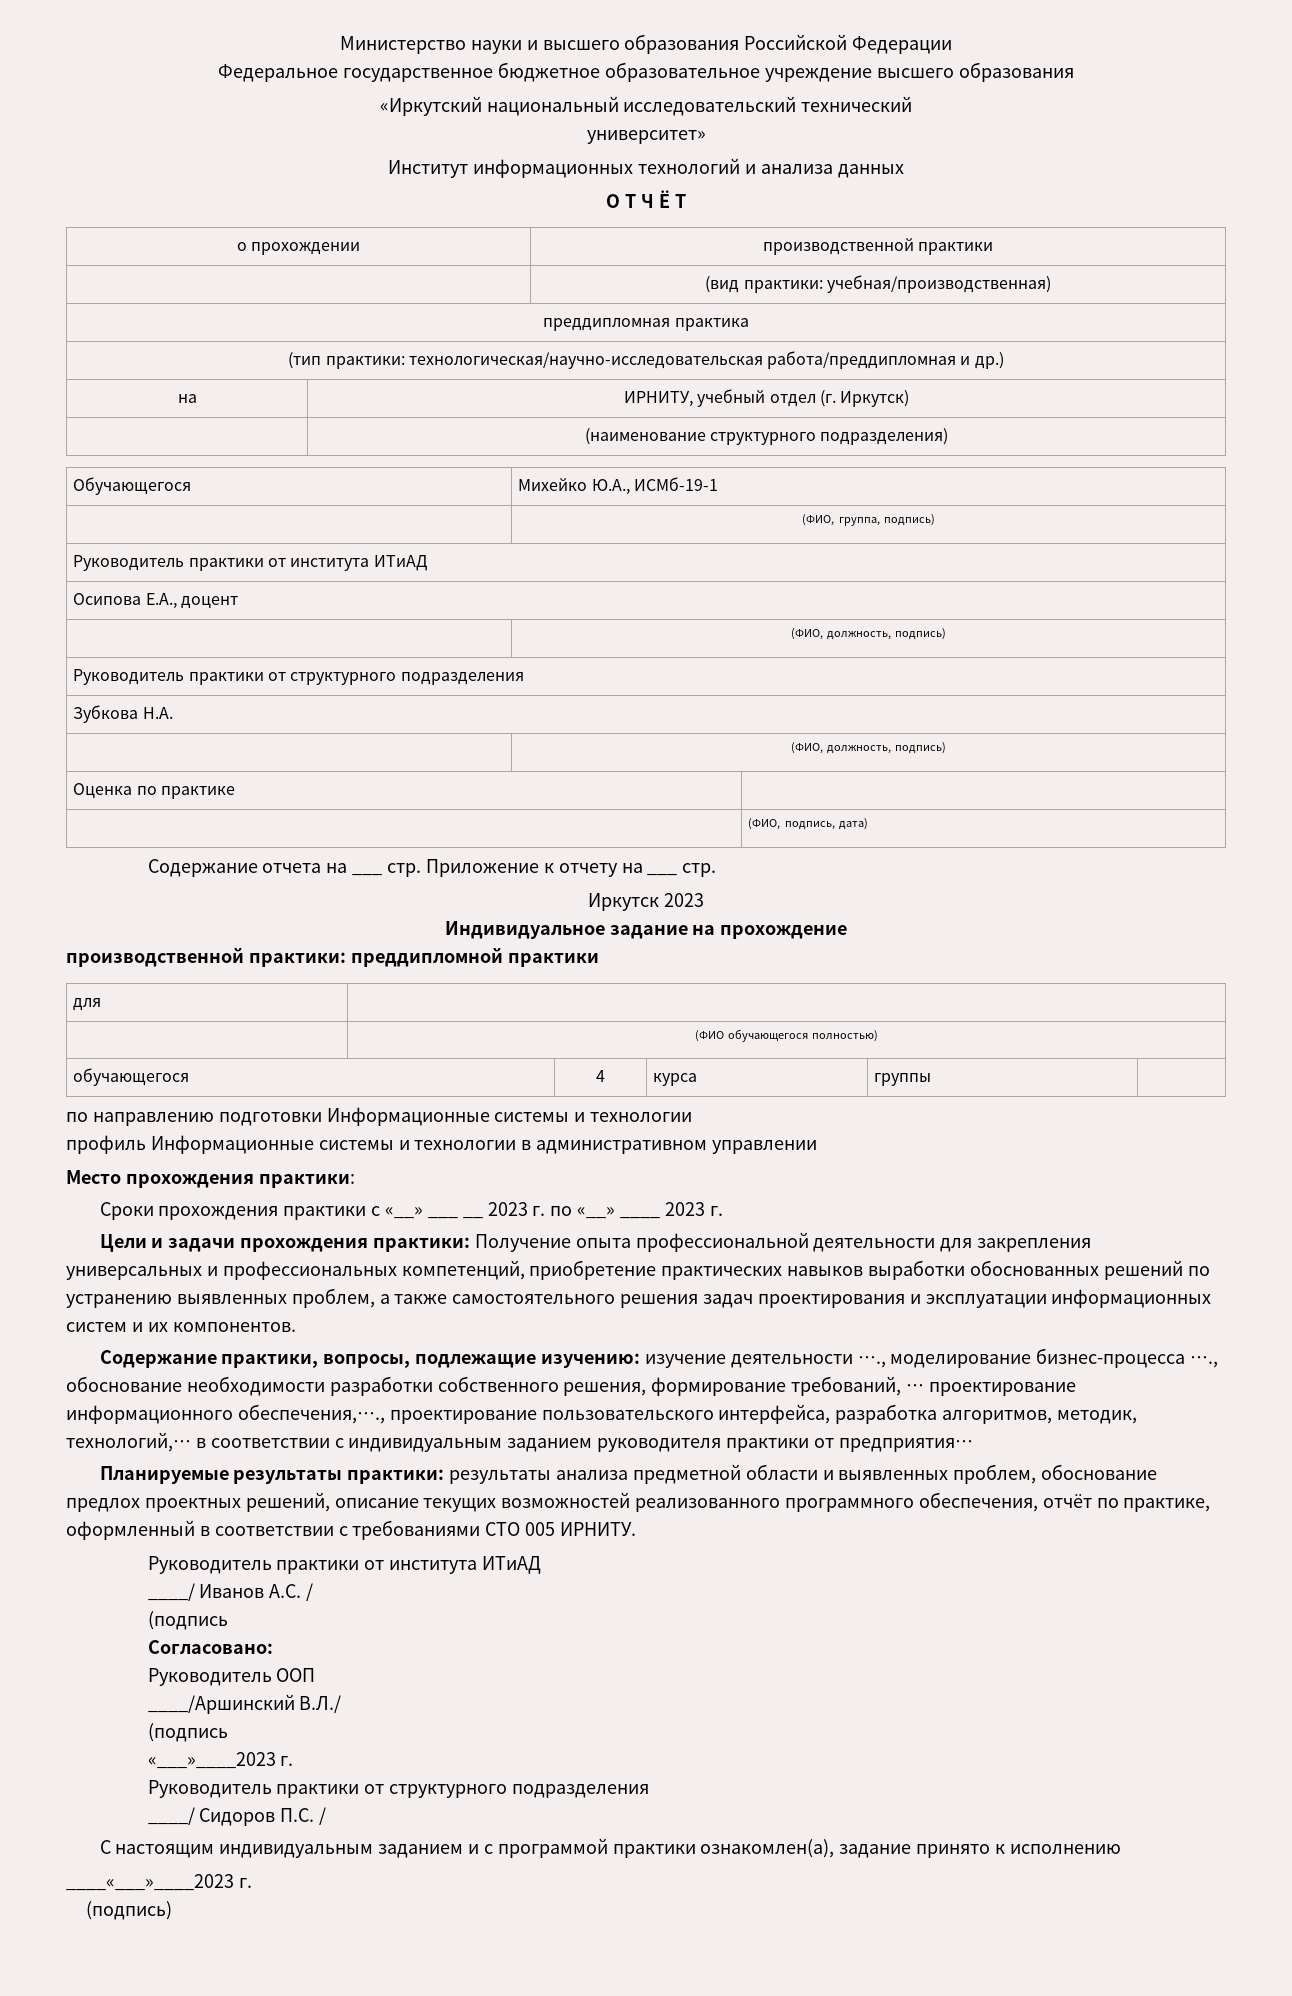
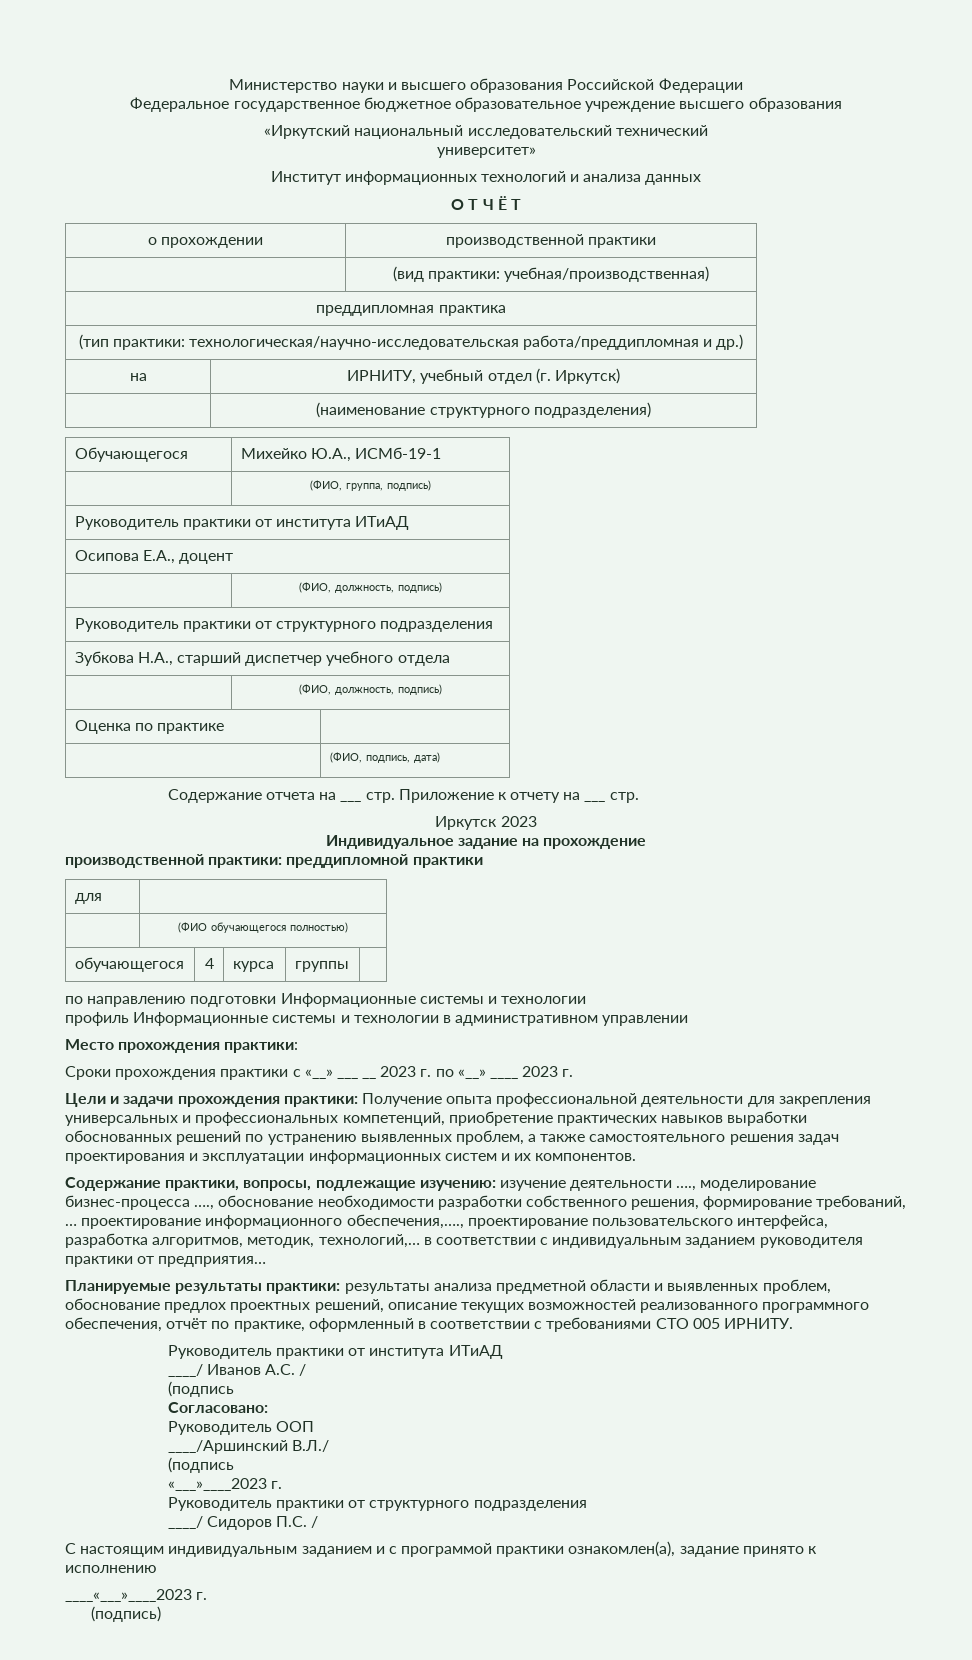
- Зубкова Н.А.
+ Зубкова Н.А., старший диспетчер учебного отдела

